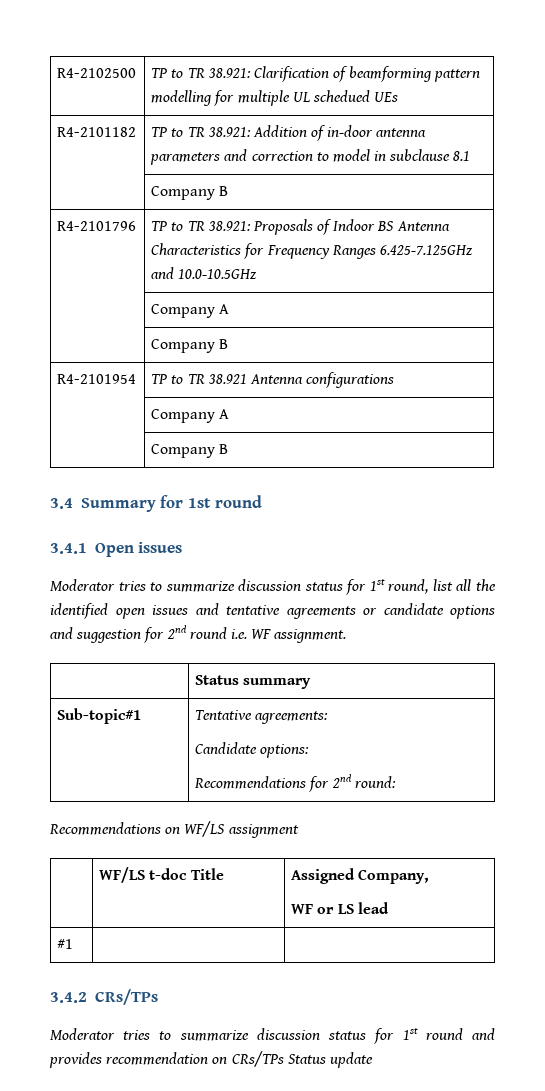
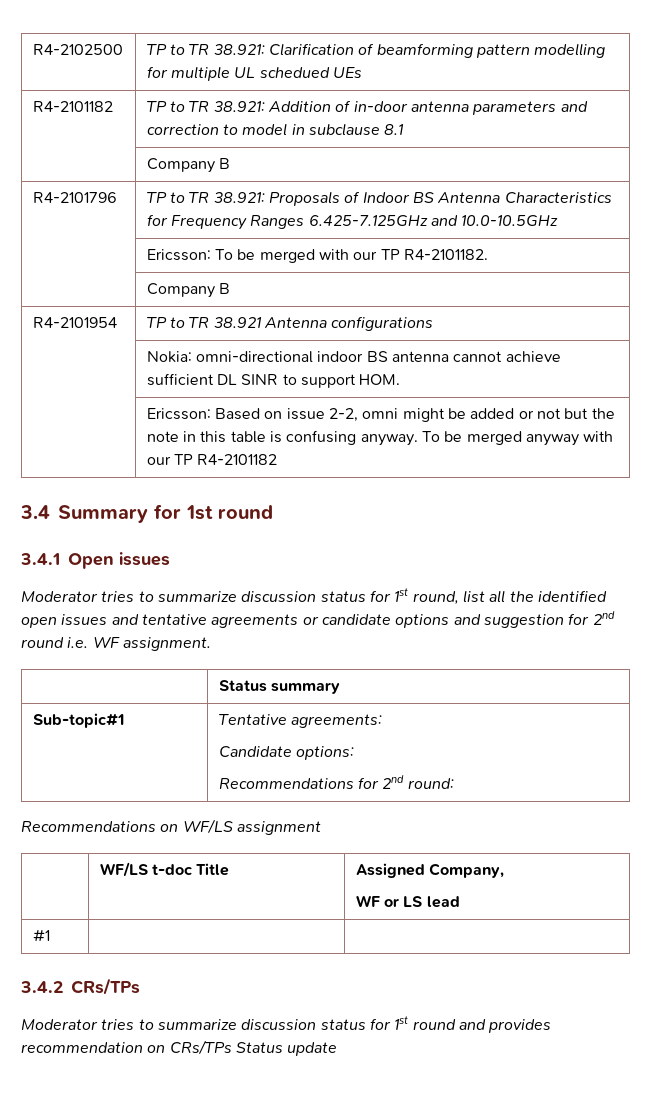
  R4-2101796 | TP to TR 38.921: Proposals of Indoor BS Antenna Characteristics for Frequency Ranges 6.425-7.125GHz and 10.0-10.5GHz
- | Company A
+ | Ericsson: To be merged with our TP R4-2101182.
  R4-2101954 | TP to TR 38.921 Antenna configurations
- | Company A
- | Company B
+ | Nokia: omni-directional indoor BS antenna cannot achieve sufficient DL SINR to support HOM.
+ | Ericsson: Based on issue 2-2, omni might be added or not but the note in this table is confusing anyway. To be merged anyway with our TP R4-2101182

